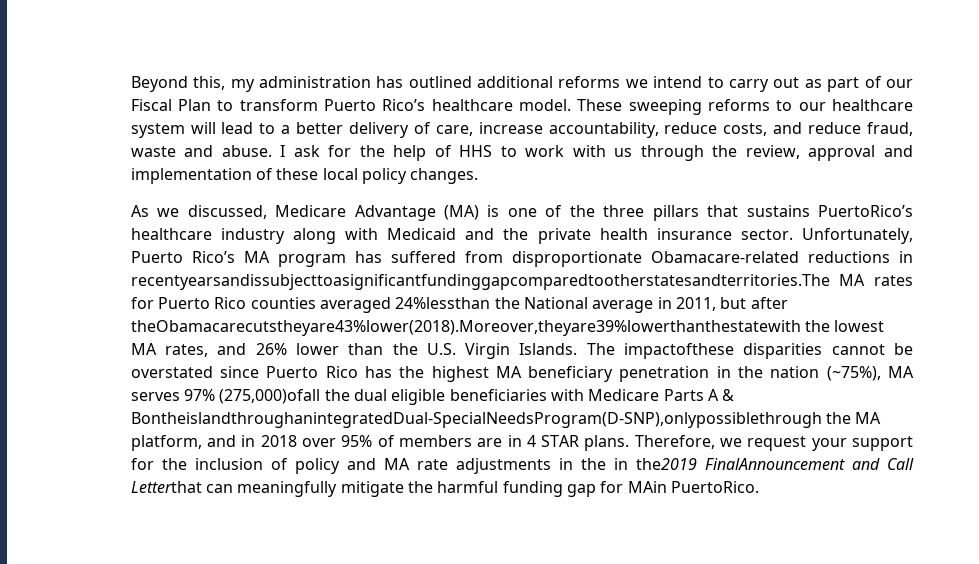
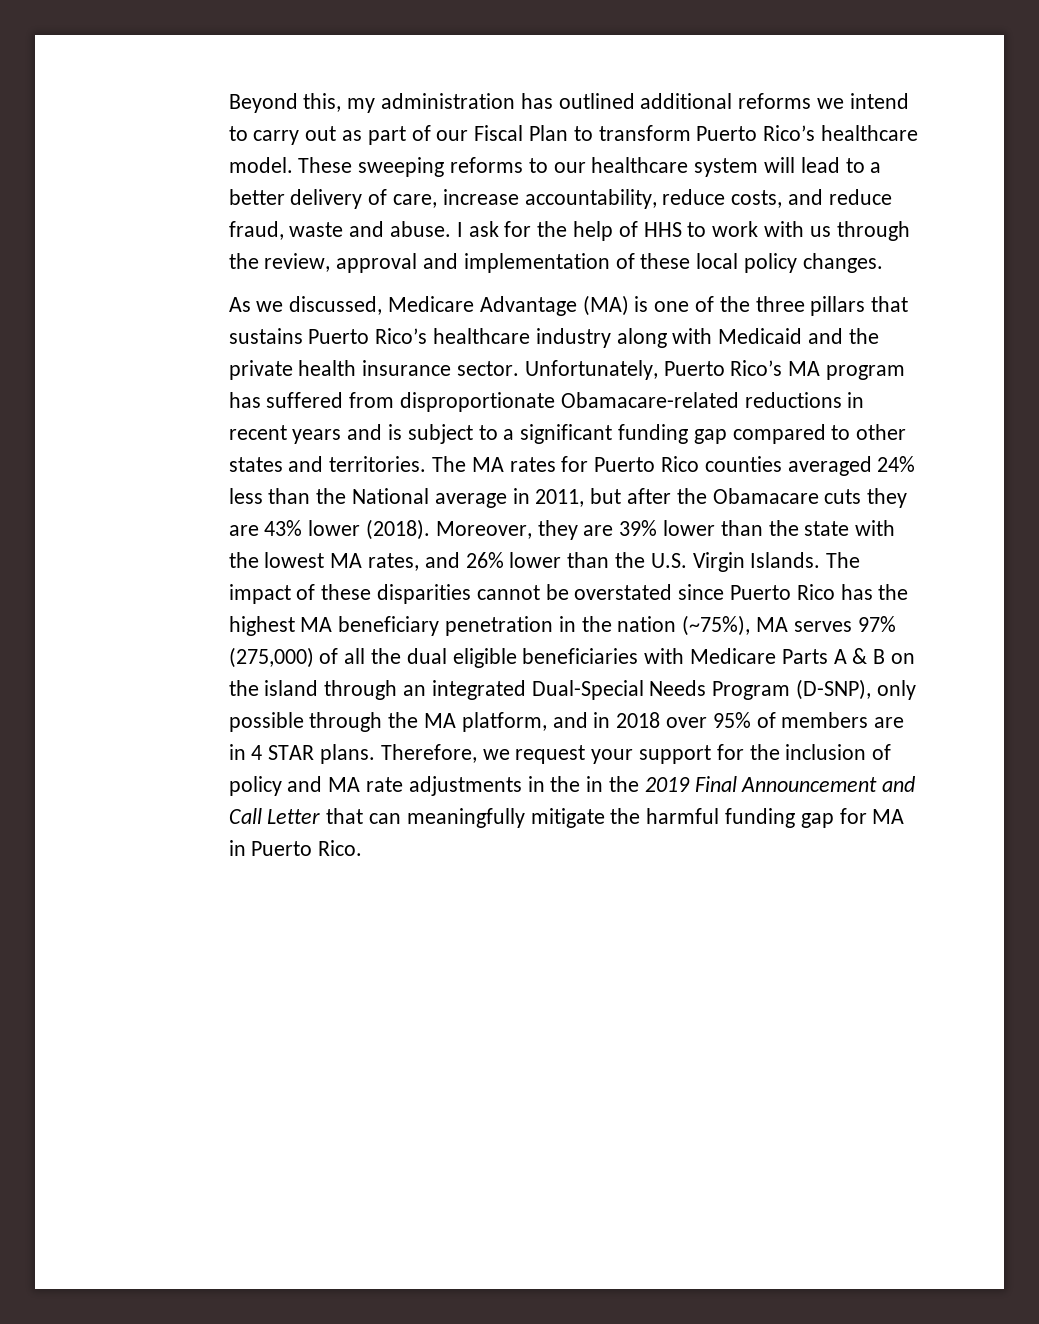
- As we discussed, Medicare Advantage (MA) is one of the three pillars that sustains PuertoRico’s healthcare industry along with Medicaid and the private health insurance sector.
+ As we discussed, Medicare Advantage (MA) is one of the three pillars that sustains Puerto Rico’s healthcare industry along with Medicaid and the private health insurance sector.
- Unfortunately, Puerto Rico’s MA program has suffered from disproportionate Obamacare-related reductions in recentyearsandissubjecttoasignificantfundinggapcomparedtootherstatesandterritories.The MA rates for Puerto Rico counties averaged 24%lessthan the National average in 2011, but after theObamacarecutstheyare43%lower(2018).Moreover,theyare39%lowerthanthestatewith the lowest MA rates, and 26% lower than the U.S. Virgin Islands.
+ Unfortunately, Puerto Rico’s MA program has suffered from disproportionate Obamacare-related reductions in recent years and is subject to a significant funding gap compared to other states and territories. The MA rates for Puerto Rico counties averaged 24% less than the National average in 2011, but after the Obamacare cuts they are 43% lower (2018). Moreover, they are 39% lower than the state with the lowest MA rates, and 26% lower than the U.S. Virgin Islands.
- The impactofthese disparities cannot be overstated since Puerto Rico has the highest MA beneficiary penetration in the nation (~75%), MA serves 97% (275,000)ofall the dual eligible beneficiaries with Medicare Parts A & BontheislandthroughanintegratedDual-SpecialNeedsProgram(D-SNP),onlypossiblethrough the MA platform, and in 2018 over 95% of members are in 4 STAR plans.
+ The impact of these disparities cannot be overstated since Puerto Rico has the highest MA beneficiary penetration in the nation (~75%), MA serves 97% (275,000) of all the dual eligible beneficiaries with Medicare Parts A & B on the island through an integrated Dual-Special Needs Program (D-SNP), only possible through the MA platform, and in 2018 over 95% of members are in 4 STAR plans.
- Therefore, we request your support for the inclusion of policy and MA rate adjustments in the in the2019 FinalAnnouncement and Call Letterthat can meaningfully mitigate the harmful funding gap for MAin PuertoRico.
+ Therefore, we request your support for the inclusion of policy and MA rate adjustments in the in the 2019 Final Announcement and Call Letter that can meaningfully mitigate the harmful funding gap for MA in Puerto Rico.

